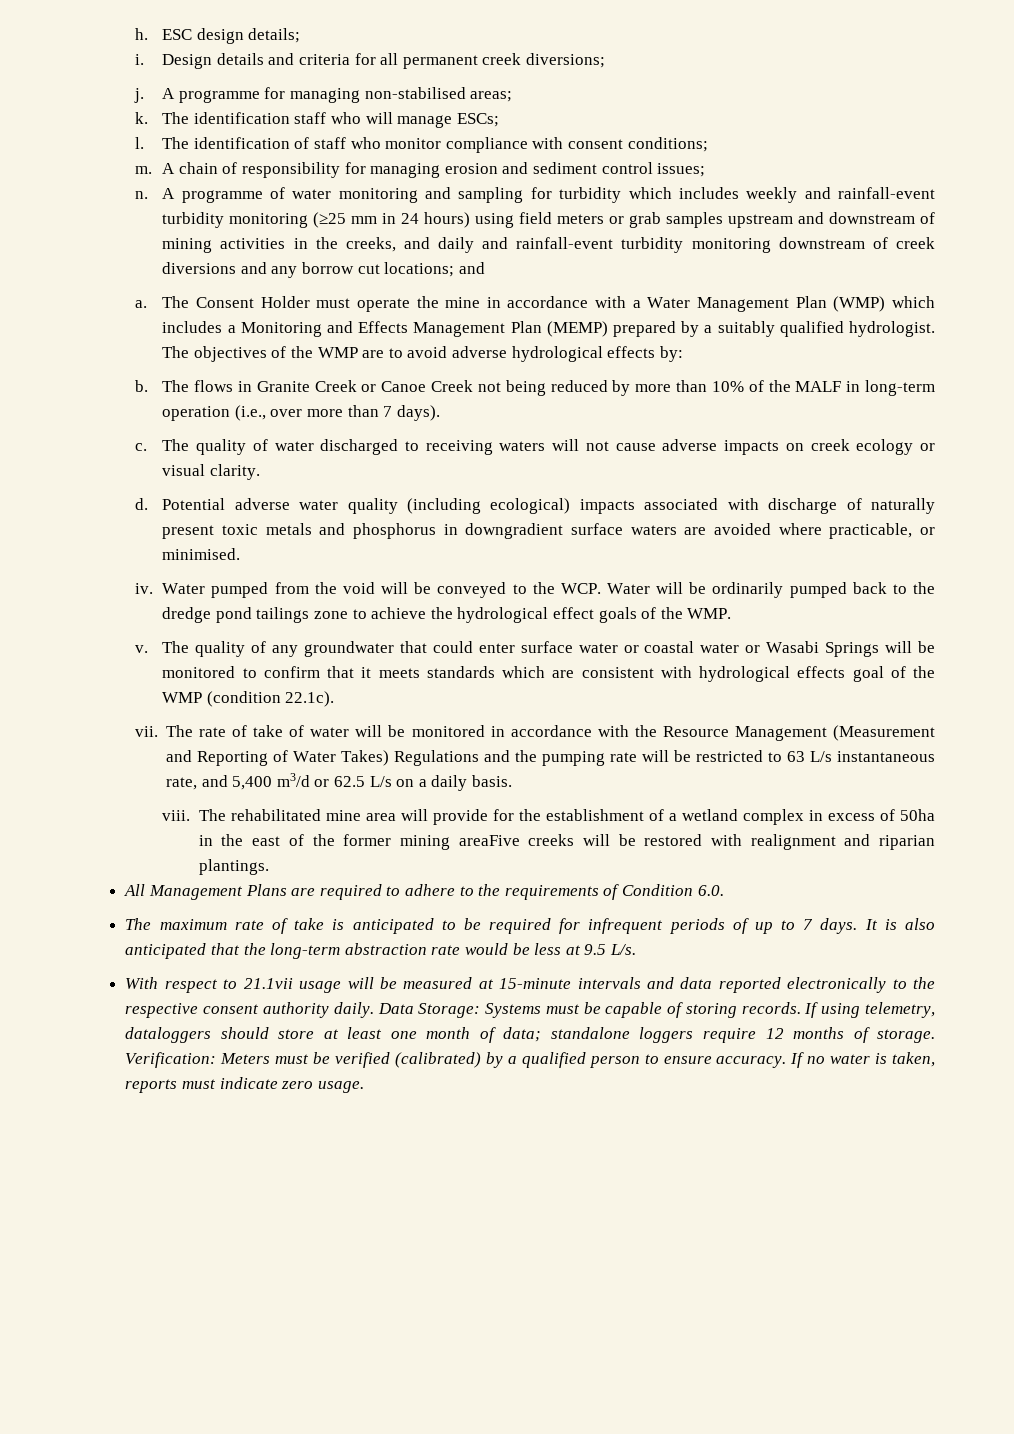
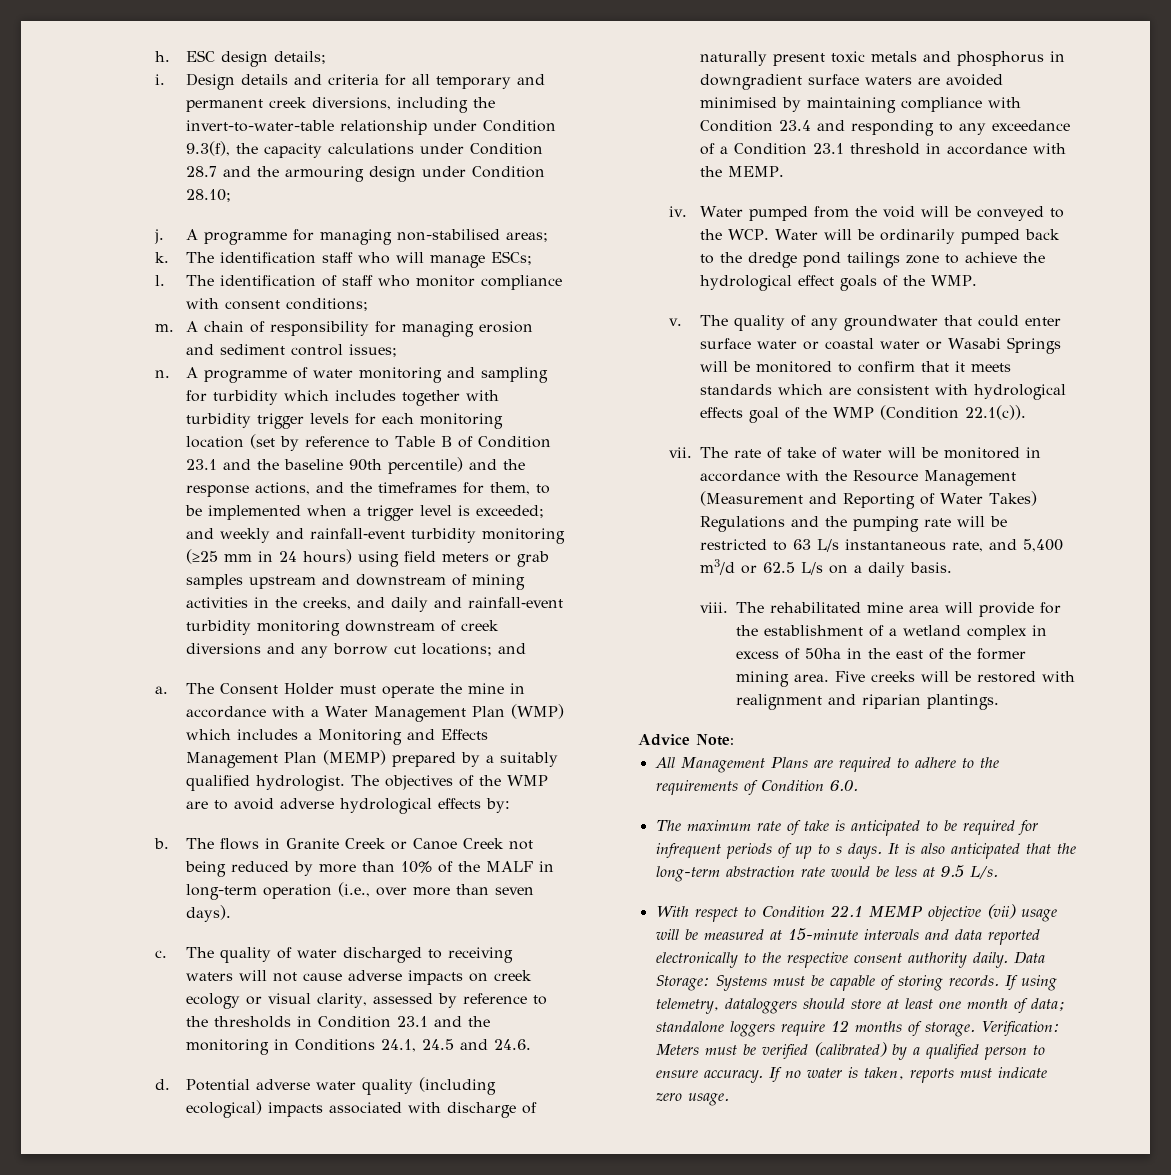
- Design details and criteria for all permanent creek diversions;
+ Design details and criteria for all temporary and permanent creek diversions, including the invert-to-water-table relationship under Condition 9.3(f), the capacity calculations under Condition 28.7 and the armouring design under Condition 28.10;
- A programme of water monitoring and sampling for turbidity which includes weekly and rainfall‑event turbidity monitoring (≥25 mm in 24 hours) using field meters or grab samples upstream and downstream of mining activities in the creeks, and daily and rainfall‑event turbidity monitoring downstream of creek diversions and any borrow cut locations; and
+ A programme of water monitoring and sampling for turbidity which includes together with turbidity trigger levels for each monitoring location (set by reference to Table B of Condition 23.1 and the baseline 90th percentile) and the response actions, and the timeframes for them, to be implemented when a trigger level is exceeded; and weekly and rainfall‑event turbidity monitoring (≥25 mm in 24 hours) using field meters or grab samples upstream and downstream of mining activities in the creeks, and daily and rainfall‑event turbidity monitoring downstream of creek diversions and any borrow cut locations; and
- The flows in Granite Creek or Canoe Creek not being reduced by more than 10% of the MALF in long-term operation (i.e., over more than 7 days).
+ The flows in Granite Creek or Canoe Creek not being reduced by more than 10% of the MALF in long-term operation (i.e., over more than seven days).
- The quality of water discharged to receiving waters will not cause adverse impacts on creek ecology or visual clarity.
+ The quality of water discharged to receiving waters will not cause adverse impacts on creek ecology or visual clarity, assessed by reference to the thresholds in Condition 23.1 and the monitoring in Conditions 24.1, 24.5 and 24.6.
- Potential adverse water quality (including ecological) impacts associated with discharge of naturally present toxic metals and phosphorus in downgradient surface waters are avoided where practicable, or minimised.
+ Potential adverse water quality (including ecological) impacts associated with discharge of naturally present toxic metals and phosphorus in downgradient surface waters are avoided minimised by maintaining compliance with Condition 23.4 and responding to any exceedance of a Condition 23.1 threshold in accordance with the MEMP.
- The quality of any groundwater that could enter surface water or coastal water or Wasabi Springs will be monitored to confirm that it meets standards which are consistent with hydrological effects goal of the WMP (condition 22.1c).
+ The quality of any groundwater that could enter surface water or coastal water or Wasabi Springs will be monitored to confirm that it meets standards which are consistent with hydrological effects goal of the WMP (Condition 22.1(c)).
- The rehabilitated mine area will provide for the establishment of a wetland complex in excess of 50ha in the east of the former mining areaFive creeks will be restored with realignment and riparian plantings.
+ The rehabilitated mine area will provide for the establishment of a wetland complex in excess of 50ha in the east of the former mining area. Five creeks will be restored with realignment and riparian plantings.
+ Advice Note:
- The maximum rate of take is anticipated to be required for infrequent periods of up to 7 days.
+ The maximum rate of take is anticipated to be required for infrequent periods of up to s days.
- With respect to 21.1vii usage will be measured at 15-minute intervals and data reported electronically to the respective consent authority daily.
+ With respect to Condition 22.1 MEMP objective (vii) usage will be measured at 15-minute intervals and data reported electronically to the respective consent authority daily.

